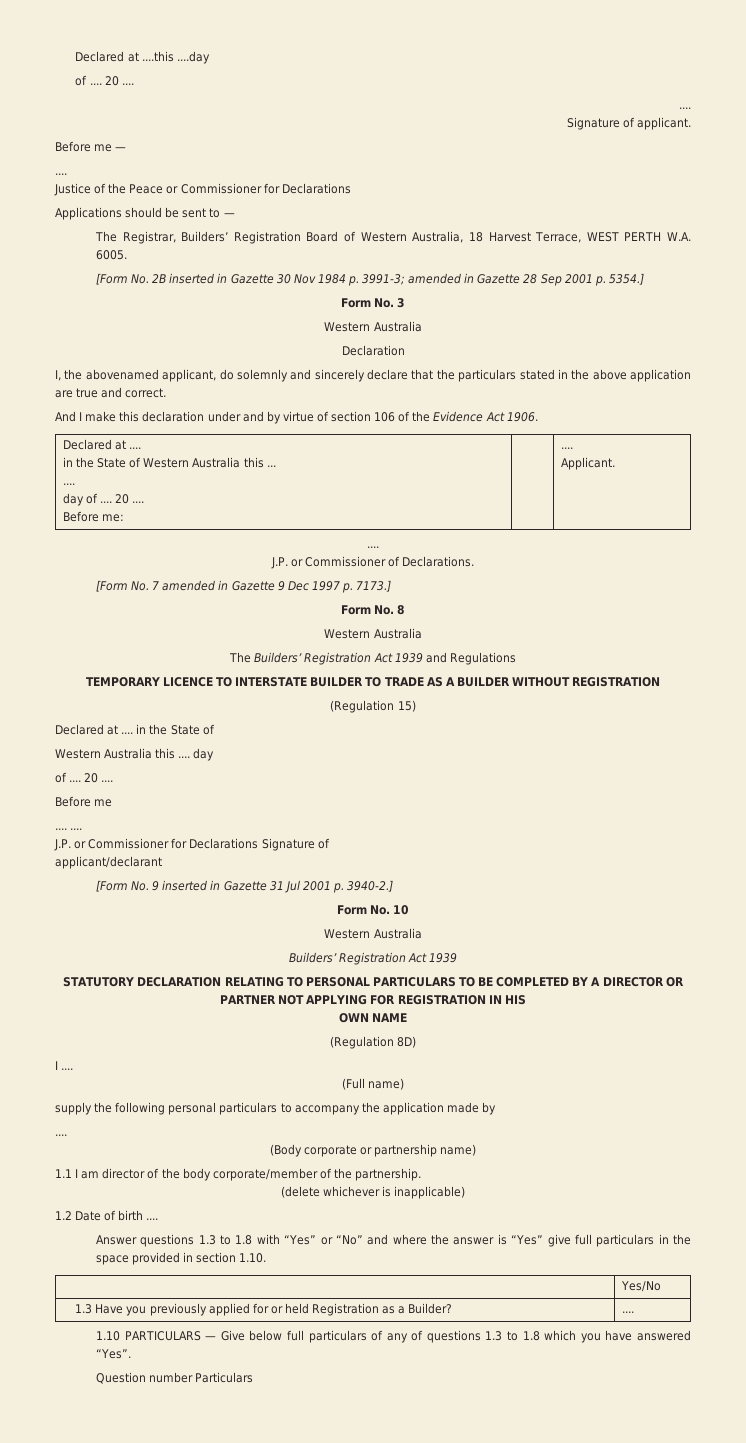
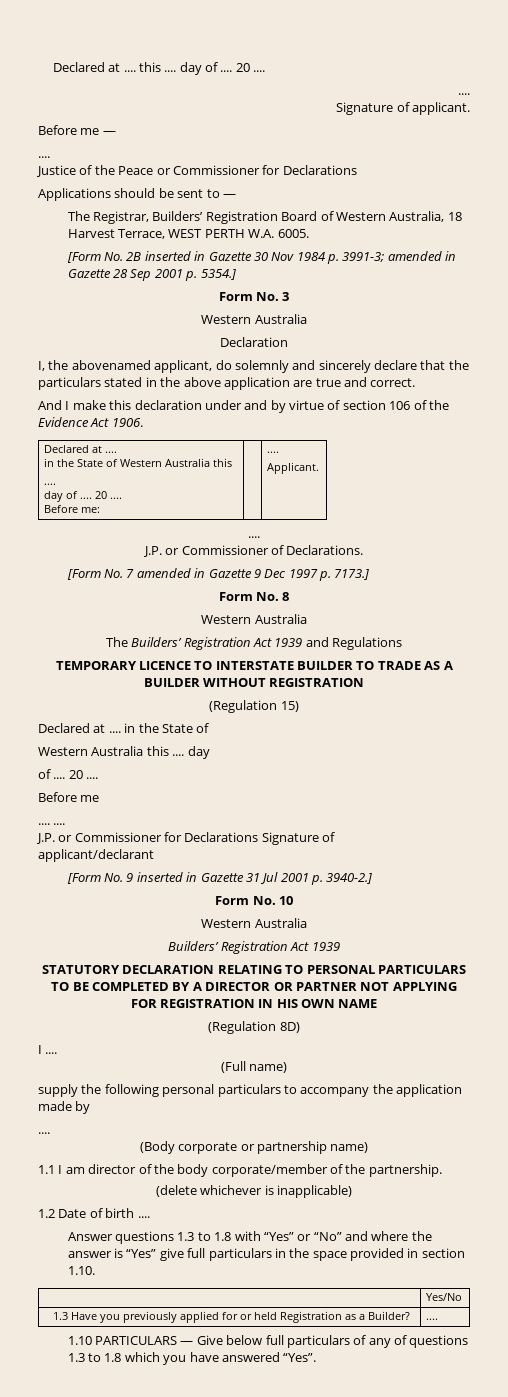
- Declared at ....this ....day
- of ....
+ Declared at .... this .... day of ....
  And I make this declaration under and by virtue of section 106 of the Evidence Act 1906.
  Declared at ....
- in the State of Western Australia this ...
+ in the State of Western Australia this
- STATUTORY DECLARATION RELATING TO PERSONAL PARTICULARS TO BE COMPLETED BY A DIRECTOR OR PARTNER NOT APPLYING FOR REGISTRATION IN HIS
- OWN NAME
+ STATUTORY DECLARATION RELATING TO PERSONAL PARTICULARS TO BE COMPLETED BY A DIRECTOR OR PARTNER NOT APPLYING FOR REGISTRATION IN HIS OWN NAME
- Question number Particulars

